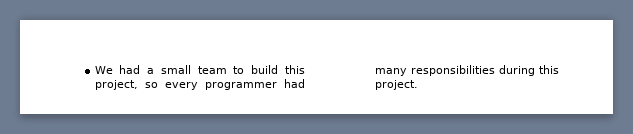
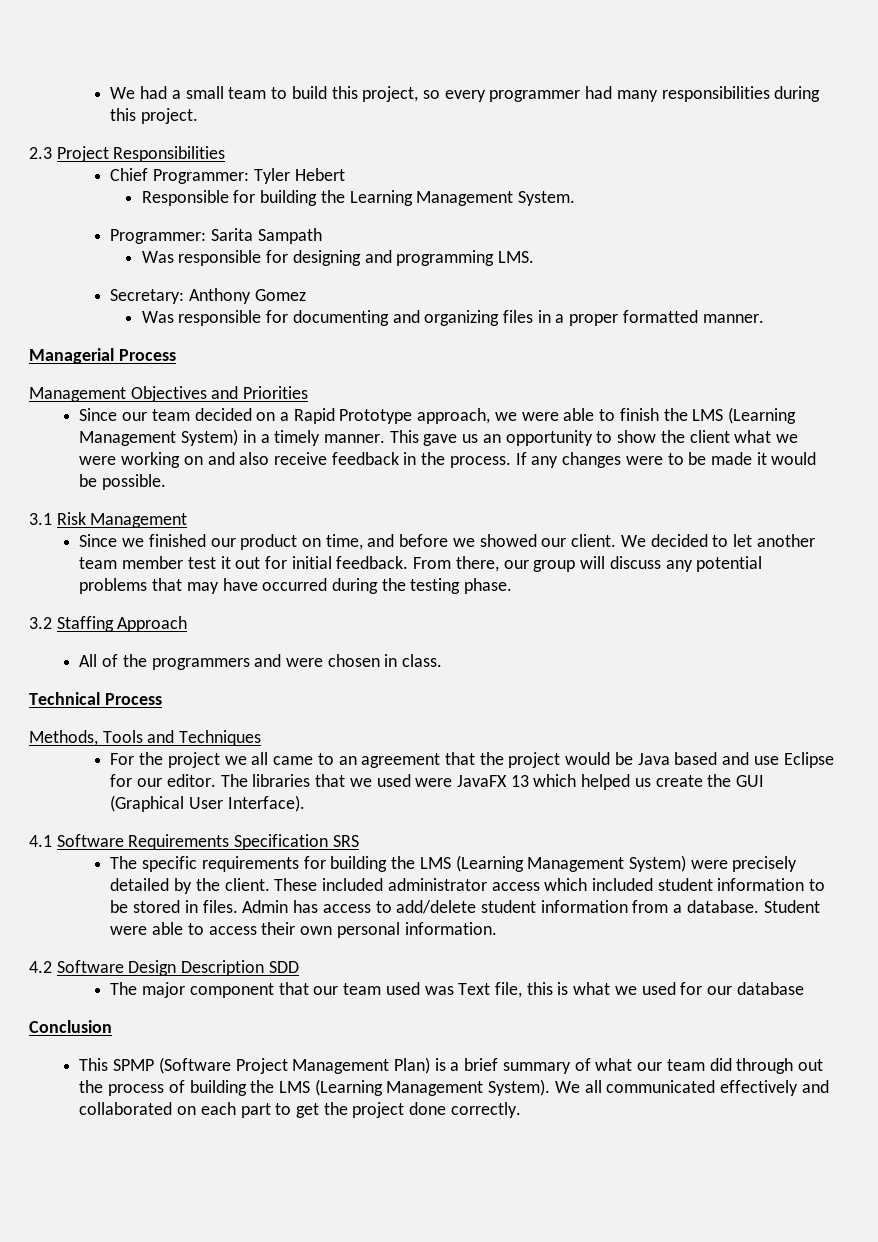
+ 2.3 Project Responsibilities
+ Chief Programmer: Tyler Hebert
+ Responsible for building the Learning Management System.
+ Programmer: Sarita Sampath
+ Was responsible for designing and programming LMS.
+ Secretary: Anthony Gomez
+ Was responsible for documenting and organizing files in a proper formatted manner.
+ Managerial Process
+ Management Objectives and Priorities
+ Since our team decided on a Rapid Prototype approach, we were able to finish the LMS (Learning Management System) in a timely manner. This gave us an opportunity to show the client what we were working on and also receive feedback in the process. If any changes were to be made it would be possible.
+ 3.1 Risk Management
+ Since we finished our product on time, and before we showed our client. We decided to let another team member test it out for initial feedback. From there, our group will discuss any potential problems that may have occurred during the testing phase.
+ 3.2 Staffing Approach
+ All of the programmers and were chosen in class.
+ Technical Process
+ Methods, Tools and Techniques
+ For the project we all came to an agreement that the project would be Java based and use Eclipse for our editor. The libraries that we used were JavaFX 13 which helped us create the GUI (Graphical User Interface).
+ 4.1 Software Requirements Specification SRS
+ The specific requirements for building the LMS (Learning Management System) were precisely detailed by the client. These included administrator access which included student information to be stored in files. Admin has access to add/delete student information from a database. Student were able to access their own personal information.
+ 4.2 Software Design Description SDD
+ The major component that our team used was Text file, this is what we used for our database
+ Conclusion
+ This SPMP (Software Project Management Plan) is a brief summary of what our team did through out the process of building the LMS (Learning Management System). We all communicated effectively and collaborated on each part to get the project done correctly.

